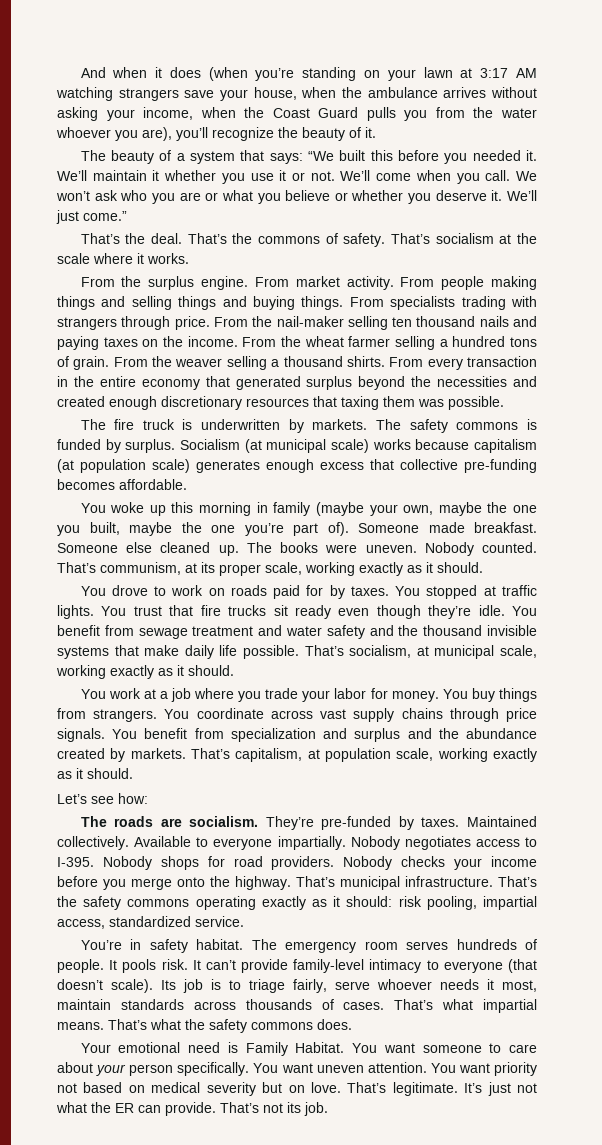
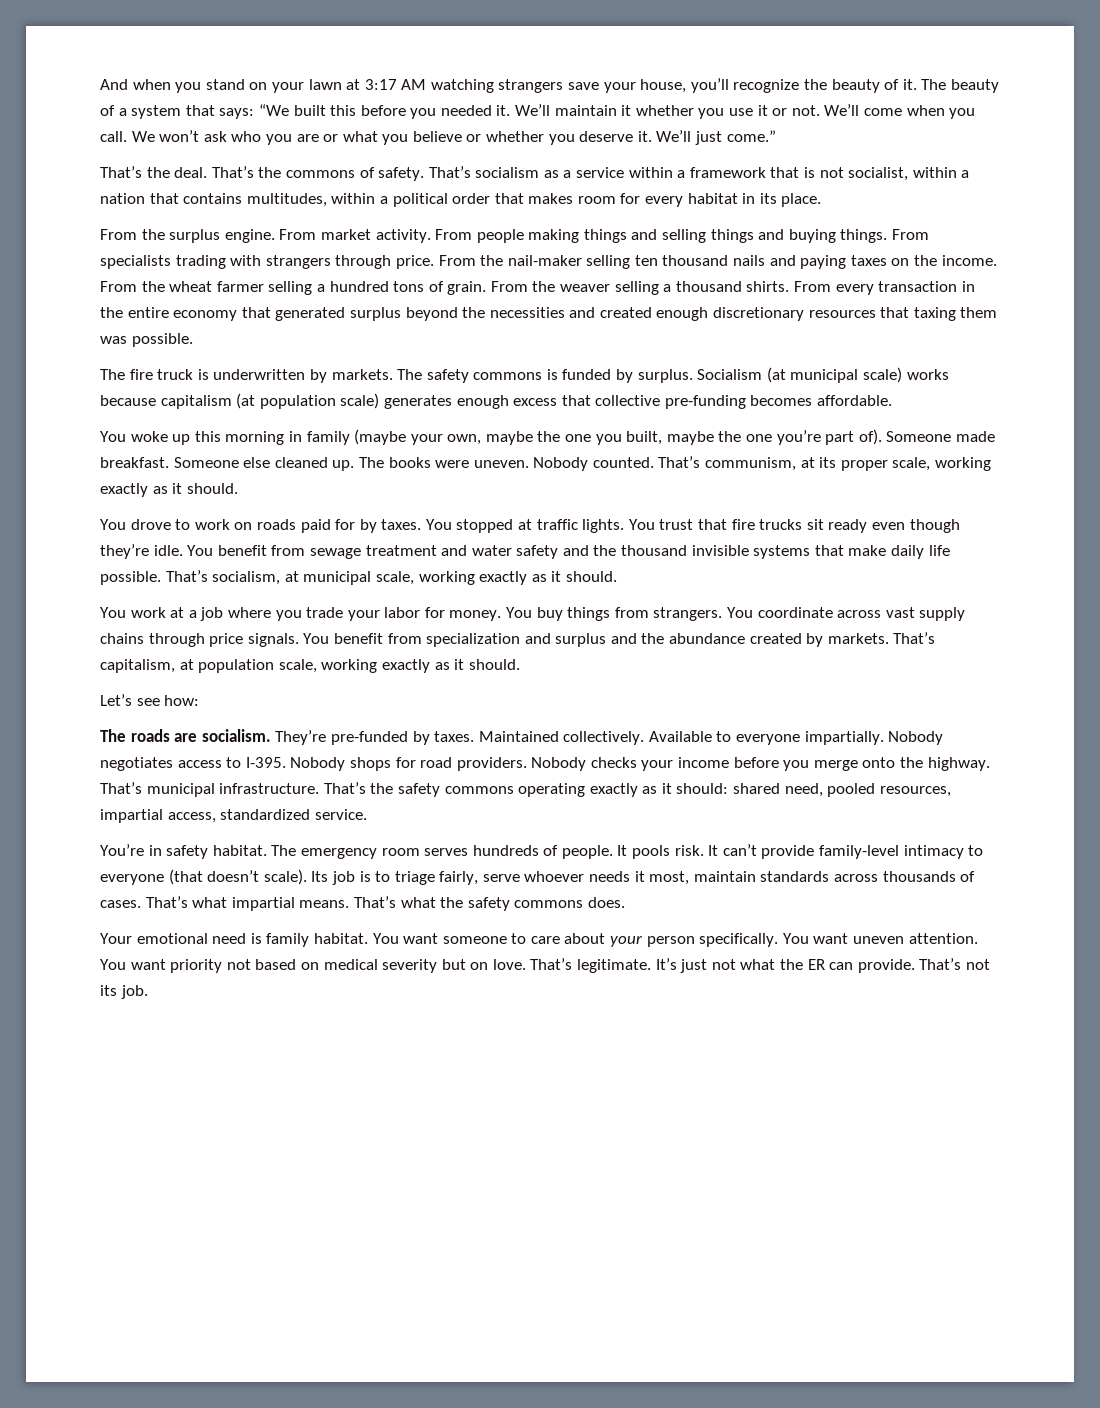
- And when it does (when you’re standing on your lawn at 3:17 AM watching strangers save your house, when the ambulance arrives without asking your income, when the Coast Guard pulls you from the water whoever you are), you’ll recognize the beauty of it.
- The beauty of a system that says: “We built this before you needed it.
+ And when you stand on your lawn at 3:17 AM watching strangers save your house, you’ll recognize the beauty of it. The beauty of a system that says: “We built this before you needed it.
- That’s socialism at the scale where it works.
+ That’s socialism as a service within a framework that is not socialist, within a nation that contains multitudes, within a political order that makes room for every habitat in its place.
- That’s the safety commons operating exactly as it should: risk pooling, impartial access, standardized service.
+ That’s the safety commons operating exactly as it should: shared need, pooled resources, impartial access, standardized service.
- Your emotional need is Family Habitat.
+ Your emotional need is family habitat.

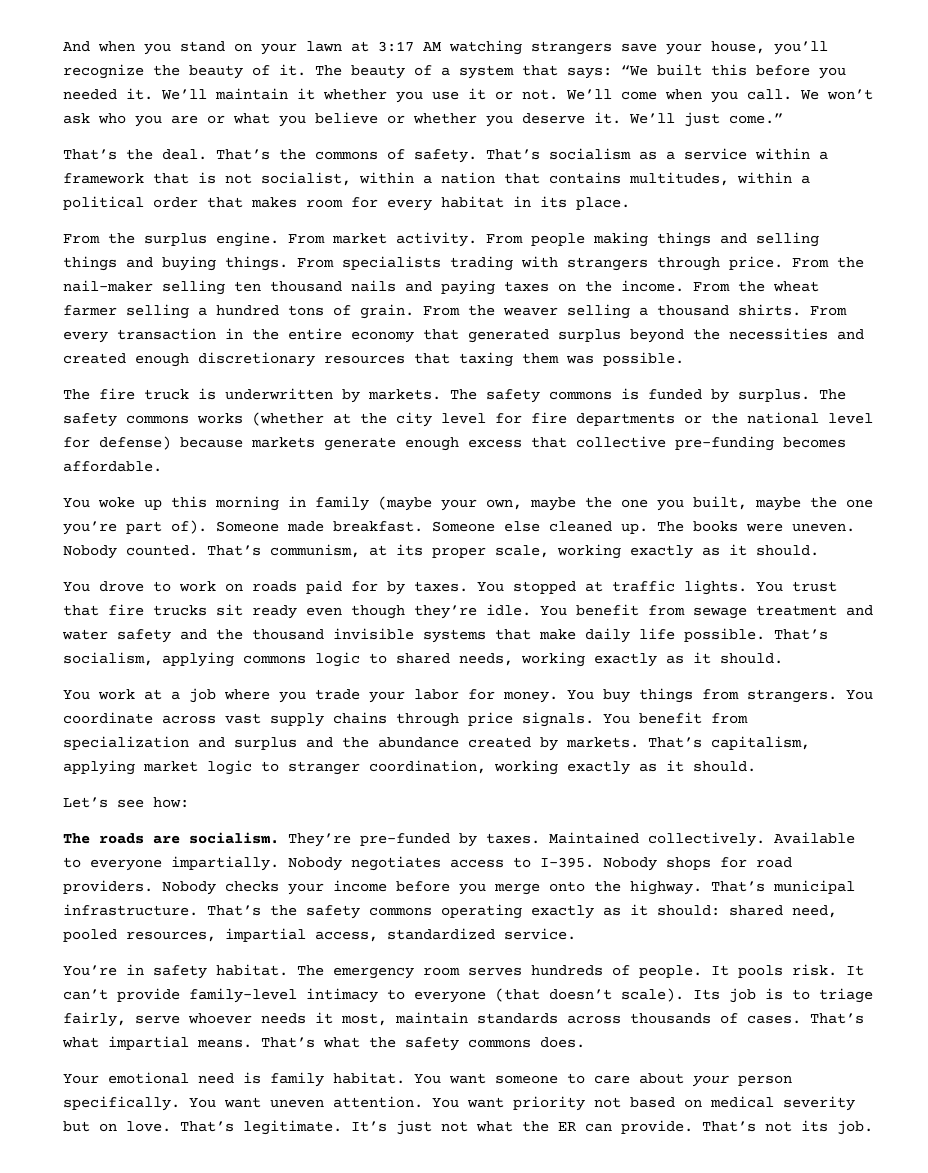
- Socialism (at municipal scale) works because capitalism (at population scale) generates enough excess that collective pre-funding becomes affordable.
+ The safety commons works (whether at the city level for fire departments or the national level for defense) because markets generate enough excess that collective pre-funding becomes affordable.
- That’s socialism, at municipal scale, working exactly as it should.
+ That’s socialism, applying commons logic to shared needs, working exactly as it should.
- That’s capitalism, at population scale, working exactly as it should.
+ That’s capitalism, applying market logic to stranger coordination, working exactly as it should.

